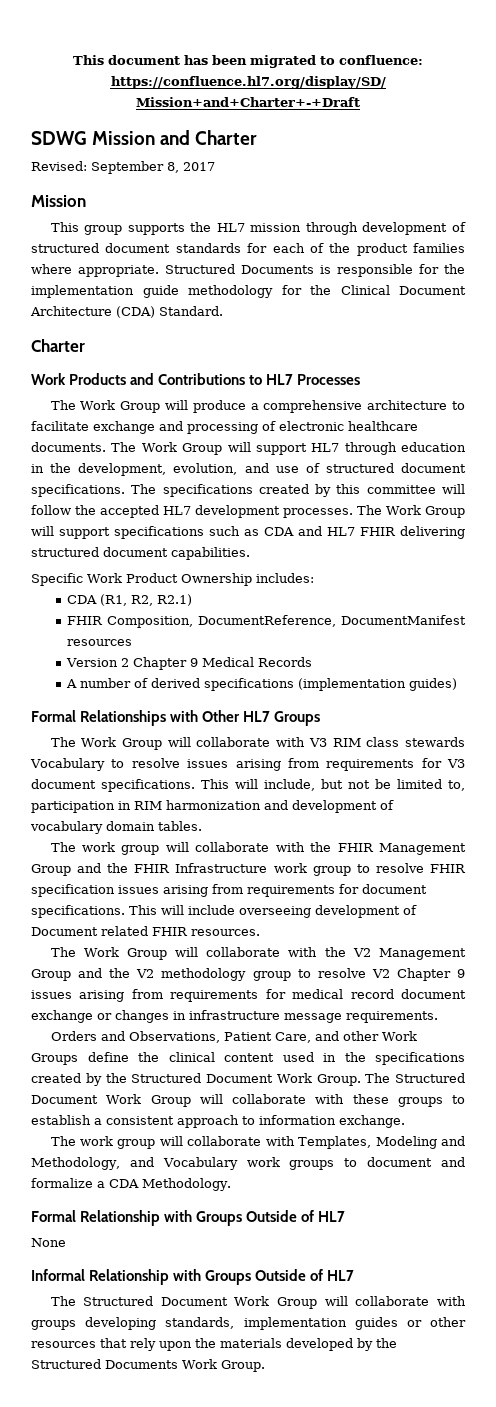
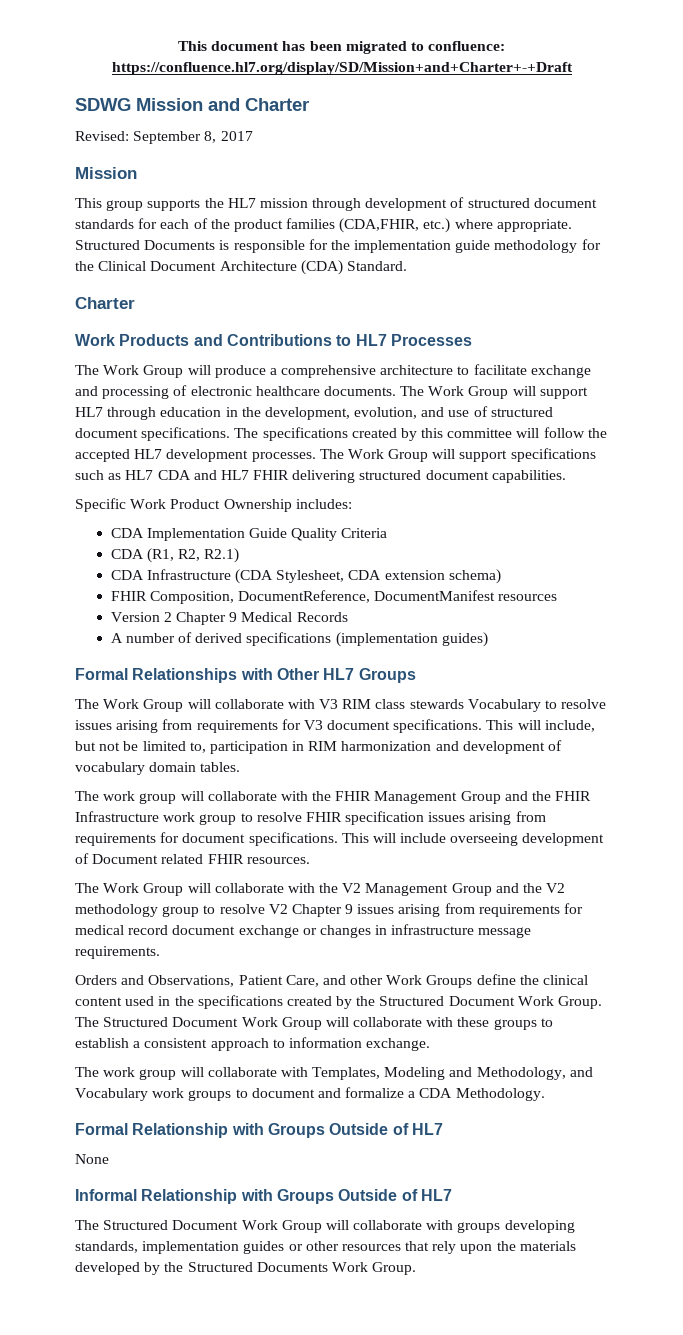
- This group supports the HL7 mission through development of structured document standards for each of the product families where appropriate.
+ This group supports the HL7 mission through development of structured document standards for each of the product families (CDA,FHIR, etc.) where appropriate.
- The Work Group will support specifications such as CDA and HL7 FHIR delivering structured document capabilities.
+ The Work Group will support specifications such as HL7 CDA and HL7 FHIR delivering structured document capabilities.
+ CDA Implementation Guide Quality Criteria
+ CDA Infrastructure (CDA Stylesheet, CDA extension schema)

